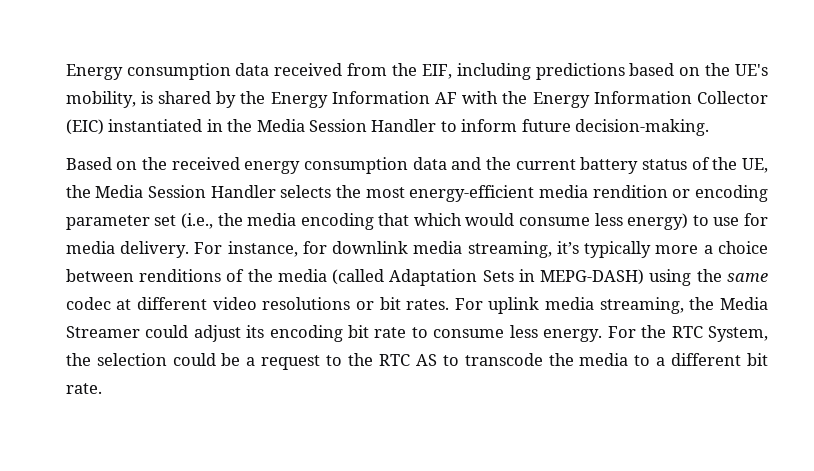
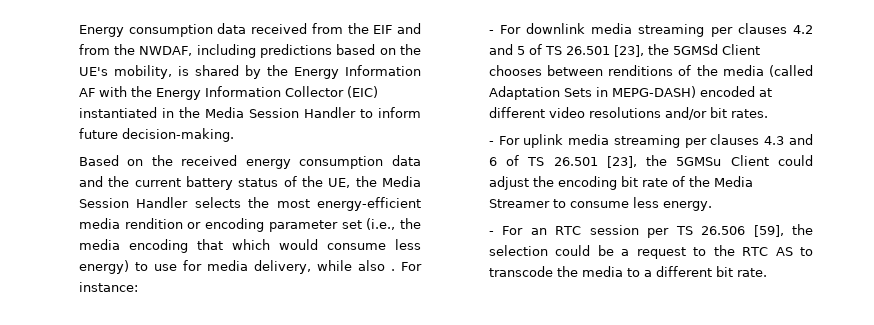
- Energy consumption data received from the EIF, including predictions based on the UE's mobility, is shared by the Energy Information AF with the Energy Information Collector (EIC) instantiated in the Media Session Handler to inform future decision-making.
+ Energy consumption data received from the EIF and from the NWDAF, including predictions based on the UE's mobility, is shared by the Energy Information AF with the Energy Information Collector (EIC) instantiated in the Media Session Handler to inform future decision-making.
- Based on the received energy consumption data and the current battery status of the UE, the Media Session Handler selects the most energy-efficient media rendition or encoding parameter set (i.e., the media encoding that which would consume less energy) to use for media delivery. For instance, for downlink media streaming, it’s typically more a choice between renditions of the media (called Adaptation Sets in MEPG-DASH) using the same codec at different video resolutions or bit rates. For uplink media streaming, the Media Streamer could adjust its encoding bit rate to consume less energy. For the RTC System, the selection could be a request to the RTC AS to transcode the media to a different bit rate.
+ Based on the received energy consumption data and the current battery status of the UE, the Media Session Handler selects the most energy-efficient media rendition or encoding parameter set (i.e., the media encoding that which would consume less energy) to use for media delivery, while also . For instance:
+ - For downlink media streaming per clauses 4.2 and 5 of TS 26.501 [23], the 5GMSd Client chooses between renditions of the media (called Adaptation Sets in MEPG-DASH) encoded at different video resolutions and/or bit rates.
+ - For uplink media streaming per clauses 4.3 and 6 of TS 26.501 [23], the 5GMSu Client could adjust the encoding bit rate of the Media Streamer to consume less energy.
+ - For an RTC session per TS 26.506 [59], the selection could be a request to the RTC AS to transcode the media to a different bit rate.

